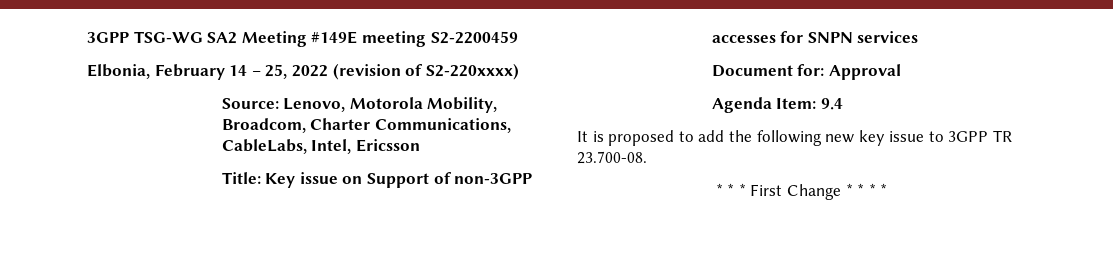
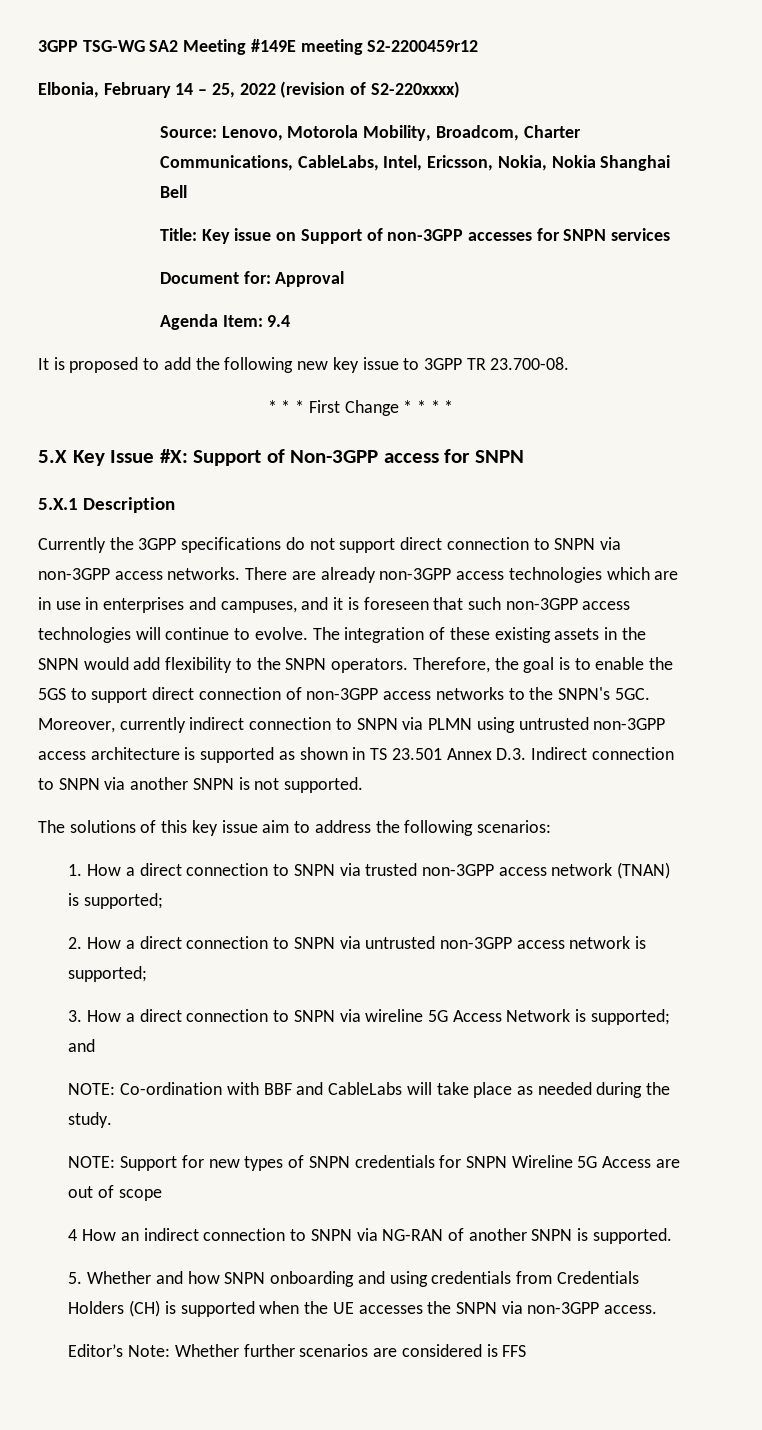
- 3GPP TSG-WG SA2 Meeting #149E meeting S2-2200459
+ 3GPP TSG-WG SA2 Meeting #149E meeting S2-2200459r12
- Source: Lenovo, Motorola Mobility, Broadcom, Charter Communications, CableLabs, Intel, Ericsson
+ Source: Lenovo, Motorola Mobility, Broadcom, Charter Communications, CableLabs, Intel, Ericsson, Nokia, Nokia Shanghai Bell
+ 5.X Key Issue #X: Support of Non-3GPP access for SNPN
+ 5.X.1 Description
+ Currently the 3GPP specifications do not support direct connection to SNPN via non-3GPP access networks. There are already non-3GPP access technologies which are in use in enterprises and campuses, and it is foreseen that such non-3GPP access technologies will continue to evolve. The integration of these existing assets in the SNPN would add flexibility to the SNPN operators. Therefore, the goal is to enable the 5GS to support direct connection of non-3GPP access networks to the SNPN's 5GC. Moreover, currently indirect connection to SNPN via PLMN using untrusted non-3GPP access architecture is supported as shown in TS 23.501 Annex D.3. Indirect connection to SNPN via another SNPN is not supported.
+ The solutions of this key issue aim to address the following scenarios:
+ 1. How a direct connection to SNPN via trusted non-3GPP access network (TNAN) is supported;
+ 2. How a direct connection to SNPN via untrusted non-3GPP access network is supported;
+ 3. How a direct connection to SNPN via wireline 5G Access Network is supported; and
+ NOTE: Co-ordination with BBF and CableLabs will take place as needed during the study.
+ NOTE: Support for new types of SNPN credentials for SNPN Wireline 5G Access are out of scope
+ 4 How an indirect connection to SNPN via NG-RAN of another SNPN is supported.
+ 5. Whether and how SNPN onboarding and using credentials from Credentials Holders (CH) is supported when the UE accesses the SNPN via non-3GPP access.
+ Editor’s Note: Whether further scenarios are considered is FFS

